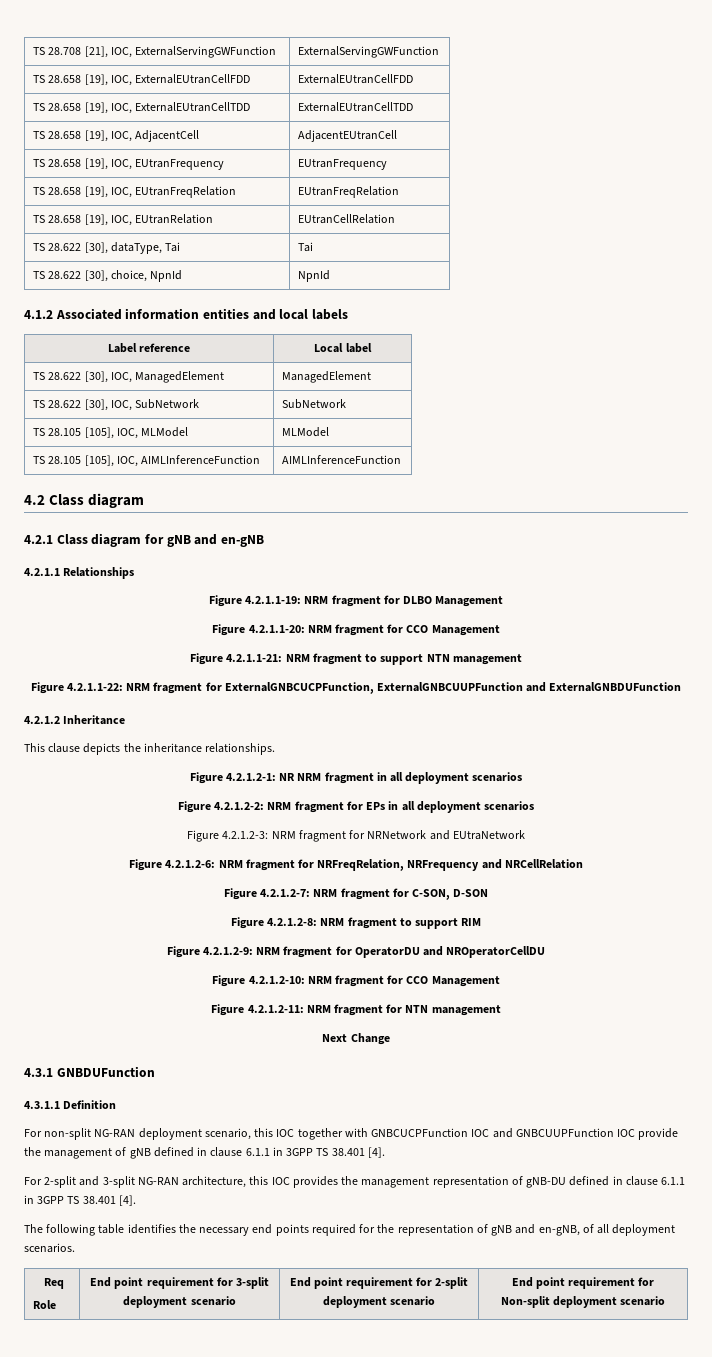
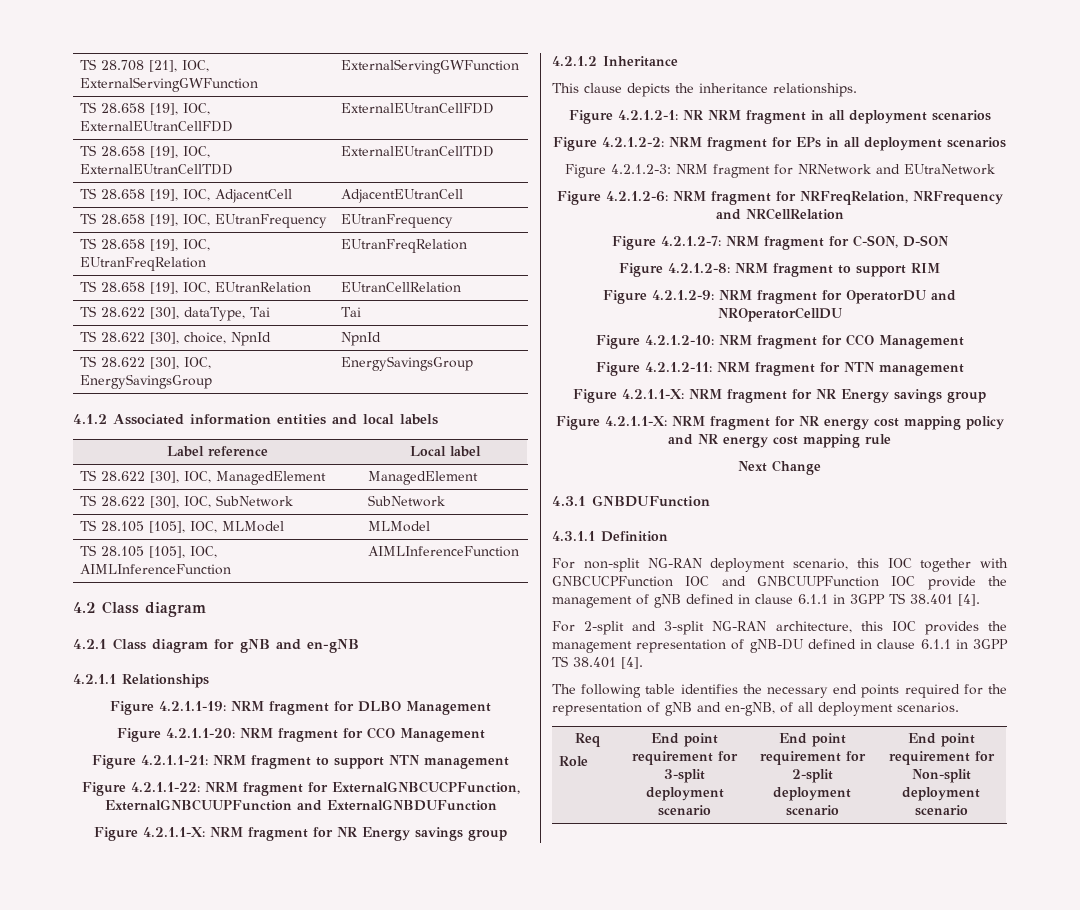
+ TS 28.622 [30], IOC, EnergySavingsGroup | EnergySavingsGroup
  Figure 4.2.1.1-22: NRM fragment for ExternalGNBCUCPFunction, ExternalGNBCUUPFunction and ExternalGNBDUFunction
+ Figure 4.2.1.1-X: NRM fragment for NR Energy savings group
  Figure 4.2.1.2-11: NRM fragment for NTN management
+ Figure 4.2.1.1-X: NRM fragment for NR Energy savings group
+ Figure 4.2.1.1-X: NRM fragment for NR energy cost mapping policy and NR energy cost mapping rule

